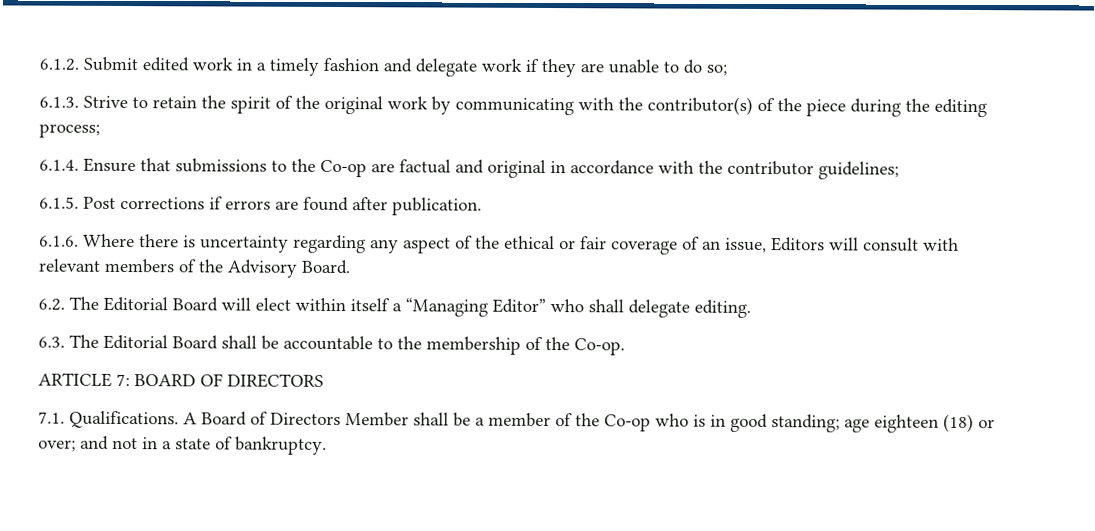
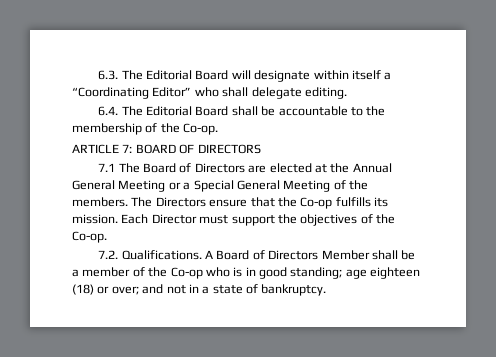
- 6.1.2. Submit edited work in a timely fashion and delegate work if they are unable to do so;
- 6.1.3. Strive to retain the spirit of the original work by communicating with the contributor(s) of the piece during the editing process;
- 6.1.4. Ensure that submissions to the Co-op are factual and original in accordance with the contributor guidelines;
- 6.1.5. Post corrections if errors are found after publication.
- 6.1.6. Where there is uncertainty regarding any aspect of the ethical or fair coverage of an issue, Editors will consult with relevant members of the Advisory Board.
- 6.2. The Editorial Board will elect within itself a “Managing Editor” who shall delegate editing.
+ 6.3. The Editorial Board will designate within itself a “Coordinating Editor” who shall delegate editing.
- 6.3. The Editorial Board shall be accountable to the membership of the Co-op.
+ 6.4. The Editorial Board shall be accountable to the membership of the Co-op.
- 7.1. Qualifications.
+ 7.1 The Board of Directors are elected at the Annual General Meeting or a Special General Meeting of the members. The Directors ensure that the Co-op fulfills its mission. Each Director must support the objectives of the Co-op.
+ 7.2. Qualifications.

